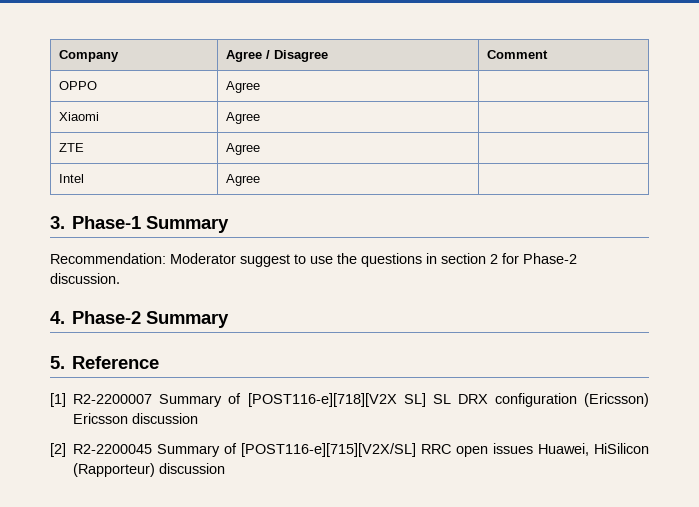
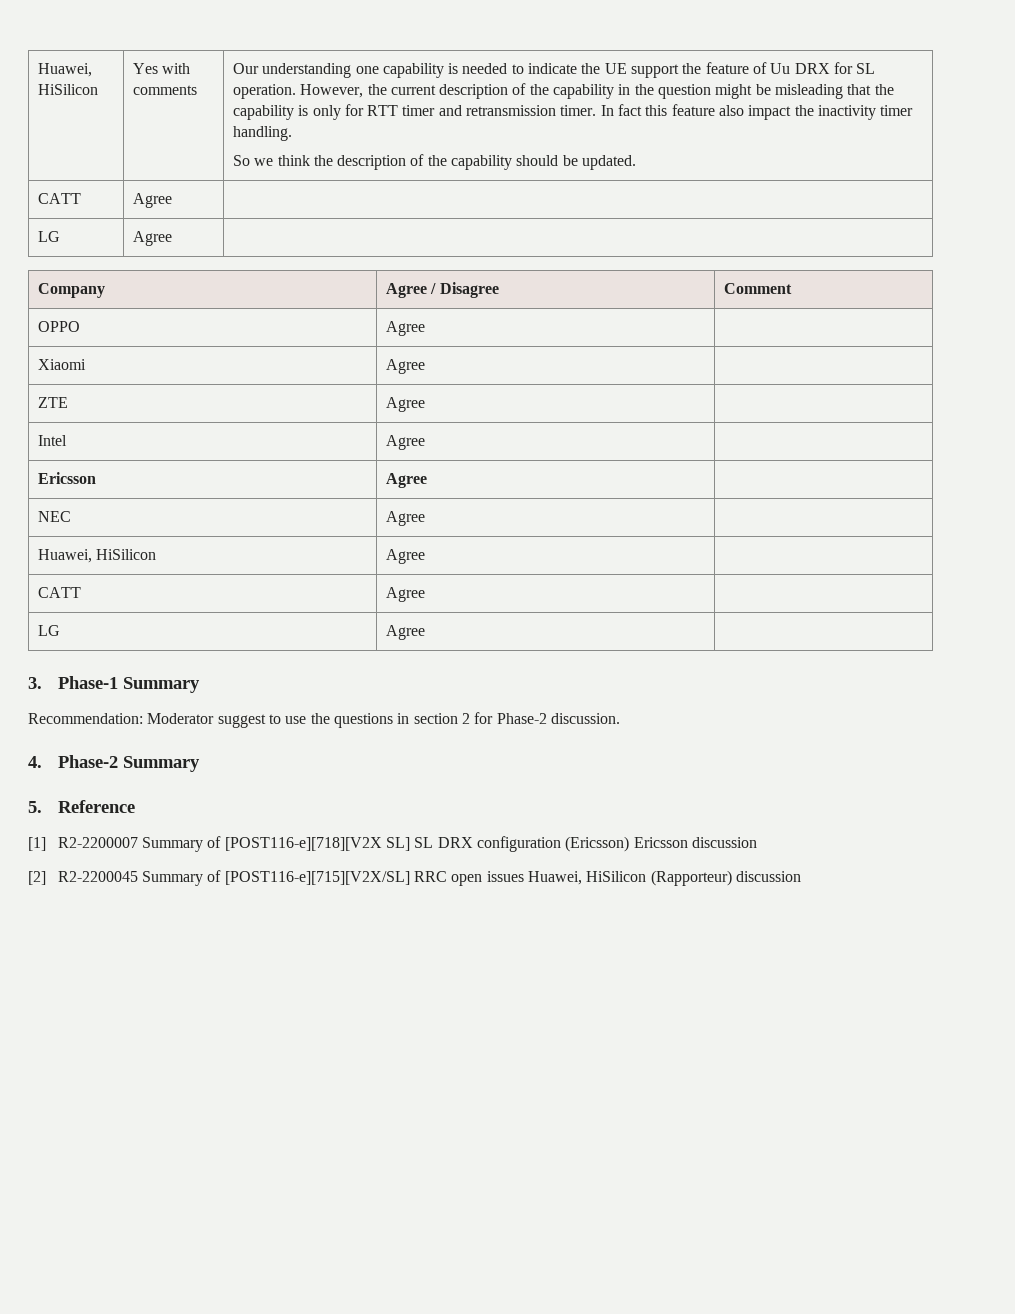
+ Huawei, HiSilicon | Yes with comments | Our understanding one capability is needed to indicate the UE support the feature of Uu DRX for SL operation. However, the current description of the capability in the question might be misleading that the capability is only for RTT timer and retransmission timer. In fact this feature also impact the inactivity timer handling.
+ So we think the description of the capability should be updated.
+ CATT | Agree |
+ LG | Agree |
+ Ericsson | Agree |
+ NEC | Agree |
+ Huawei, HiSilicon | Agree |
+ CATT | Agree |
+ LG | Agree |

